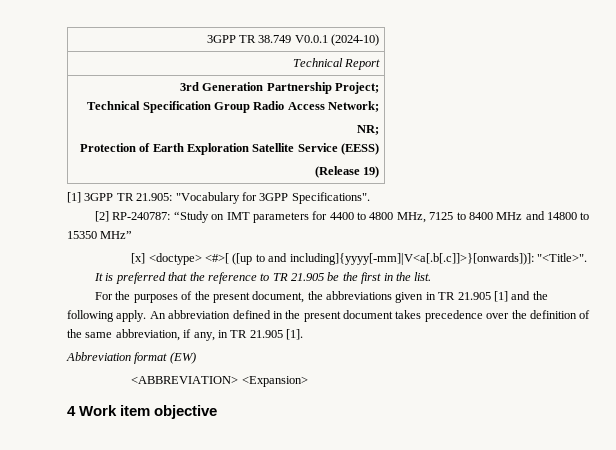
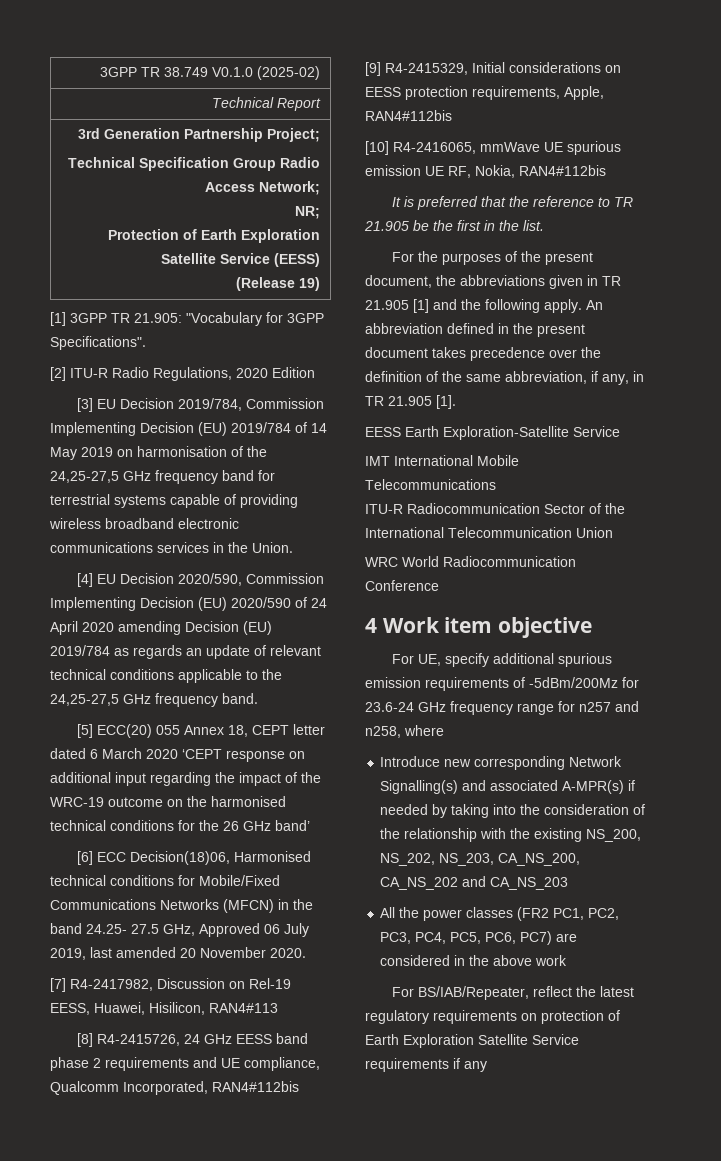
- 3GPP TR 38.749 V0.0.1 (2024-10)
+ 3GPP TR 38.749 V0.1.0 (2025-02)
- [2] RP-240787: “Study on IMT parameters for 4400 to 4800 MHz, 7125 to 8400 MHz and 14800 to 15350 MHz”
- [x] <doctype> <#>[ ([up to and including]{yyyy[-mm]|V<a[.b[.c]]>}[onwards])]: "<Title>".
+ [2] ITU-R Radio Regulations, 2020 Edition
+ [3] EU Decision 2019/784, Commission Implementing Decision (EU) 2019/784 of 14 May 2019 on harmonisation of the 24,25-27,5 GHz frequency band for terrestrial systems capable of providing wireless broadband electronic communications services in the Union.
+ [4] EU Decision 2020/590, Commission Implementing Decision (EU) 2020/590 of 24 April 2020 amending Decision (EU) 2019/784 as regards an update of relevant technical conditions applicable to the 24,25-27,5 GHz frequency band.
+ [5] ECC(20) 055 Annex 18, CEPT letter dated 6 March 2020 ‘CEPT response on additional input regarding the impact of the WRC-19 outcome on the harmonised technical conditions for the 26 GHz band’
+ [6] ECC Decision(18)06, Harmonised technical conditions for Mobile/Fixed Communications Networks (MFCN) in the band 24.25- 27.5 GHz, Approved 06 July 2019, last amended 20 November 2020.
+ [7] R4-2417982, Discussion on Rel-19 EESS, Huawei, Hisilicon, RAN4#113
+ [8] R4-2415726, 24 GHz EESS band phase 2 requirements and UE compliance, Qualcomm Incorporated, RAN4#112bis
+ [9] R4-2415329, Initial considerations on EESS protection requirements, Apple, RAN4#112bis
+ [10] R4-2416065, mmWave UE spurious emission UE RF, Nokia, RAN4#112bis
- Abbreviation format (EW)
- <ABBREVIATION> <Expansion>
+ EESS Earth Exploration-Satellite Service
+ IMT International Mobile Telecommunications
+ ITU-R Radiocommunication Sector of the International Telecommunication Union
+ WRC World Radiocommunication Conference
  4 Work item objective
+ For UE, specify additional spurious emission requirements of -5dBm/200Mz for 23.6-24 GHz frequency range for n257 and n258, where
+ Introduce new corresponding Network Signalling(s) and associated A-MPR(s) if needed by taking into the consideration of the relationship with the existing NS_200, NS_202, NS_203, CA_NS_200, CA_NS_202 and CA_NS_203
+ All the power classes (FR2 PC1, PC2, PC3, PC4, PC5, PC6, PC7) are considered in the above work
+ For BS/IAB/Repeater, reflect the latest regulatory requirements on protection of Earth Exploration Satellite Service requirements if any

